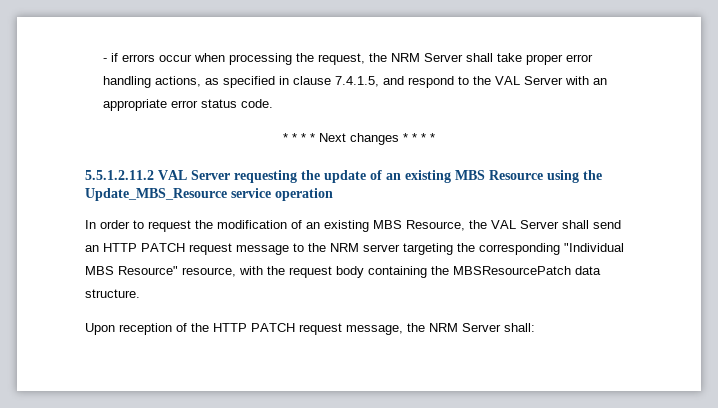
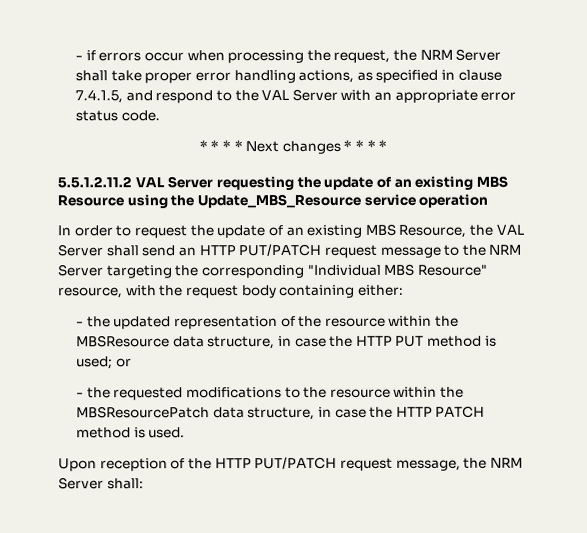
- In order to request the modification of an existing MBS Resource, the VAL Server shall send an HTTP PATCH request message to the NRM server targeting the corresponding "Individual MBS Resource" resource, with the request body containing the MBSResourcePatch data structure.
+ In order to request the update of an existing MBS Resource, the VAL Server shall send an HTTP PUT/PATCH request message to the NRM Server targeting the corresponding "Individual MBS Resource" resource, with the request body containing either:
+ - the updated representation of the resource within the MBSResource data structure, in case the HTTP PUT method is used; or
+ - the requested modifications to the resource within the MBSResourcePatch data structure, in case the HTTP PATCH method is used.
- Upon reception of the HTTP PATCH request message, the NRM Server shall:
+ Upon reception of the HTTP PUT/PATCH request message, the NRM Server shall:

